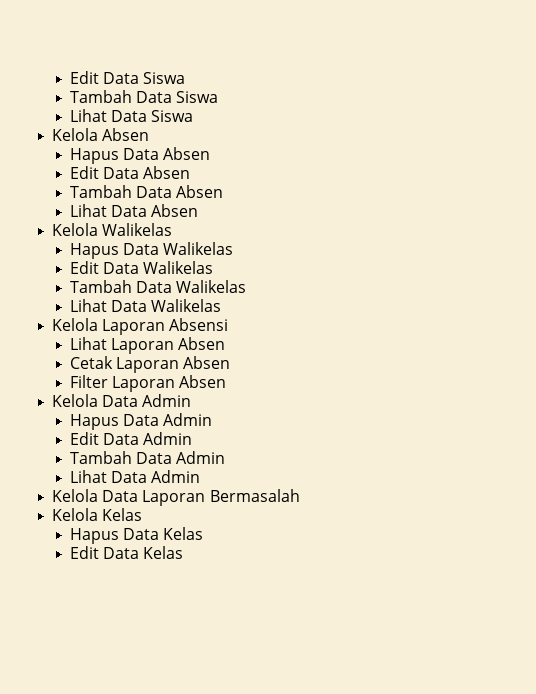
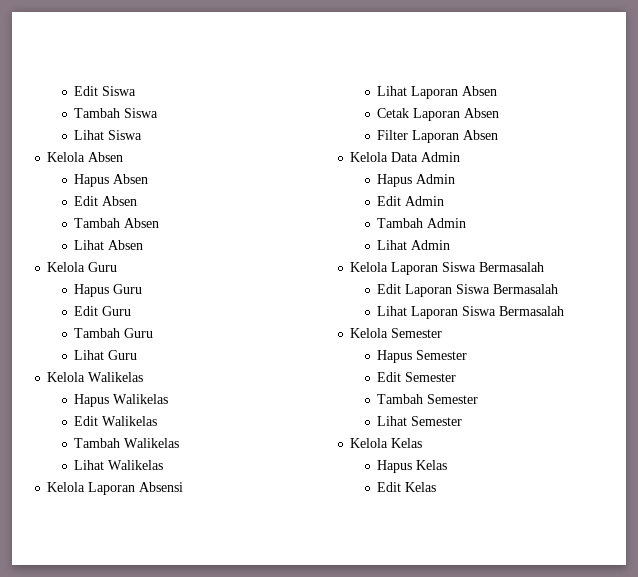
- Edit Data Siswa
+ Edit Siswa
- Tambah Data Siswa
+ Tambah Siswa
- Lihat Data Siswa
+ Lihat Siswa
- Hapus Data Absen
+ Hapus Absen
- Edit Data Absen
+ Edit Absen
- Tambah Data Absen
+ Tambah Absen
- Lihat Data Absen
+ Lihat Absen
+ Kelola Guru
+ Hapus Guru
+ Edit Guru
+ Tambah Guru
+ Lihat Guru
- Hapus Data Walikelas
+ Hapus Walikelas
- Edit Data Walikelas
+ Edit Walikelas
- Tambah Data Walikelas
+ Tambah Walikelas
- Lihat Data Walikelas
+ Lihat Walikelas
- Hapus Data Admin
+ Hapus Admin
- Edit Data Admin
+ Edit Admin
- Tambah Data Admin
+ Tambah Admin
- Lihat Data Admin
+ Lihat Admin
- Kelola Data Laporan Bermasalah
+ Kelola Laporan Siswa Bermasalah
+ Edit Laporan Siswa Bermasalah
+ Lihat Laporan Siswa Bermasalah
+ Kelola Semester
+ Hapus Semester
+ Edit Semester
+ Tambah Semester
+ Lihat Semester
- Hapus Data Kelas
+ Hapus Kelas
- Edit Data Kelas
+ Edit Kelas

